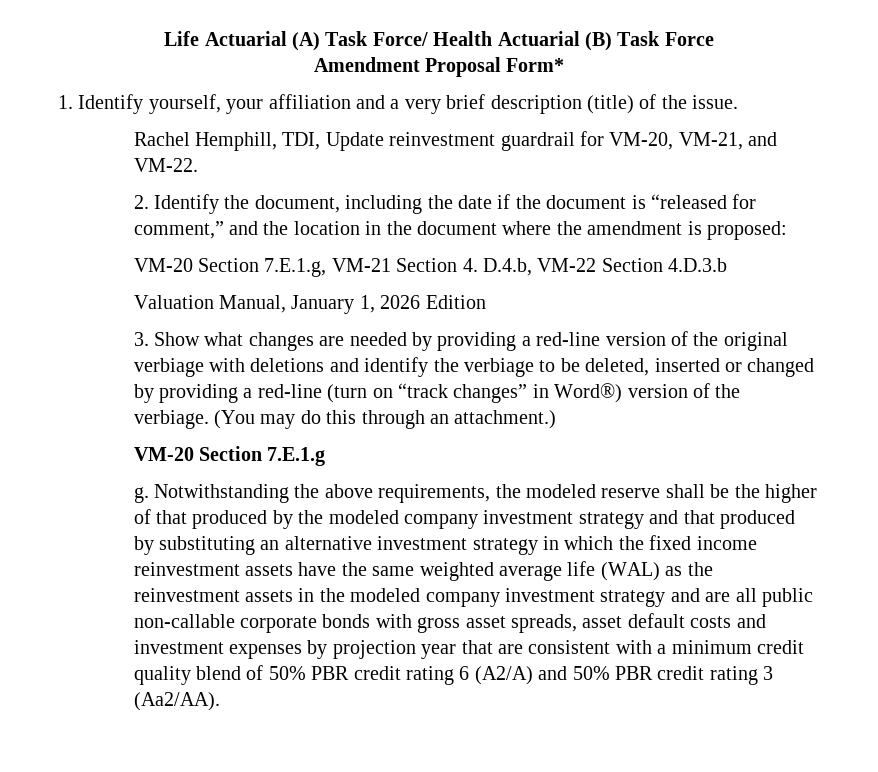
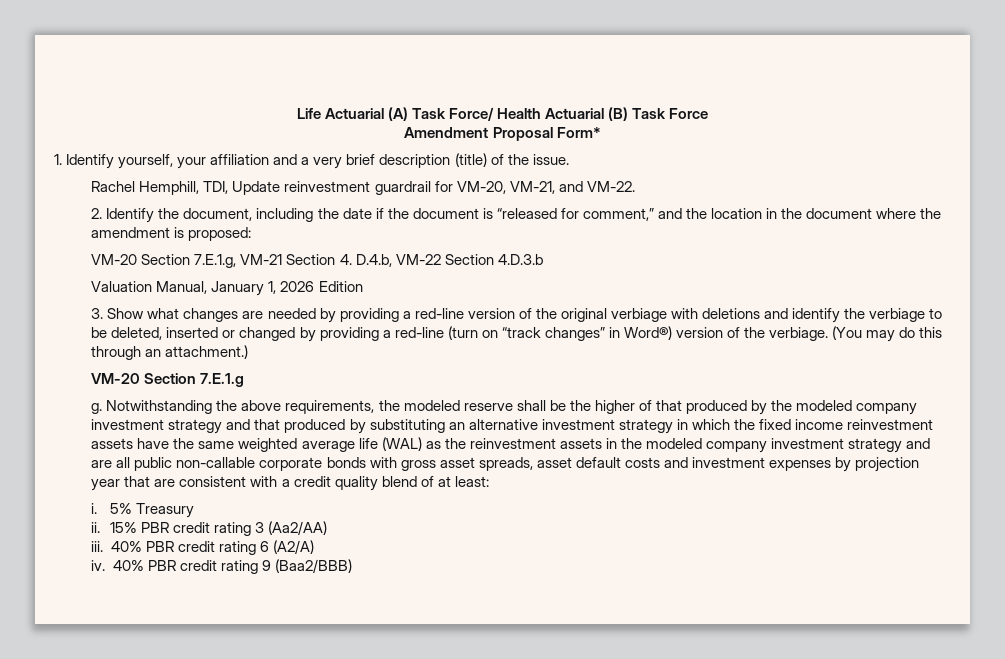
- Notwithstanding the above requirements, the modeled reserve shall be the higher of that produced by the modeled company investment strategy and that produced by substituting an alternative investment strategy in which the fixed income reinvestment assets have the same weighted average life (WAL) as the reinvestment assets in the modeled company investment strategy and are all public non-callable corporate bonds with gross asset spreads, asset default costs and investment expenses by projection year that are consistent with a minimum credit quality blend of 50% PBR credit rating 6 (A2/A) and 50% PBR credit rating 3 (Aa2/AA).
+ Notwithstanding the above requirements, the modeled reserve shall be the higher of that produced by the modeled company investment strategy and that produced by substituting an alternative investment strategy in which the fixed income reinvestment assets have the same weighted average life (WAL) as the reinvestment assets in the modeled company investment strategy and are all public non-callable corporate bonds with gross asset spreads, asset default costs and investment expenses by projection year that are consistent with a credit quality blend of at least:
+ i. 5% Treasury
+ ii. 15% PBR credit rating 3 (Aa2/AA)
+ iii. 40% PBR credit rating 6 (A2/A)
+ iv. 40% PBR credit rating 9 (Baa2/BBB)

